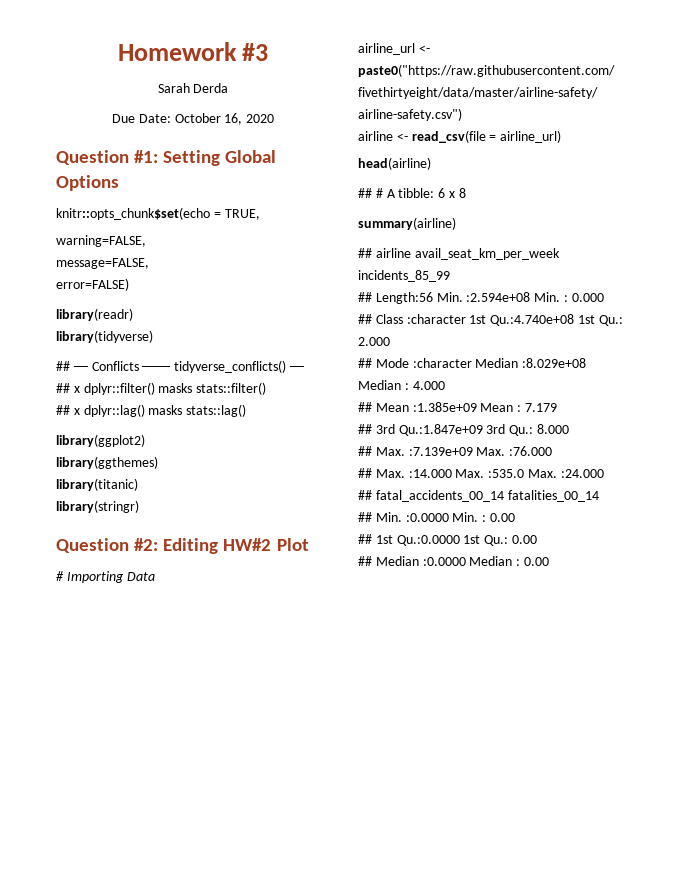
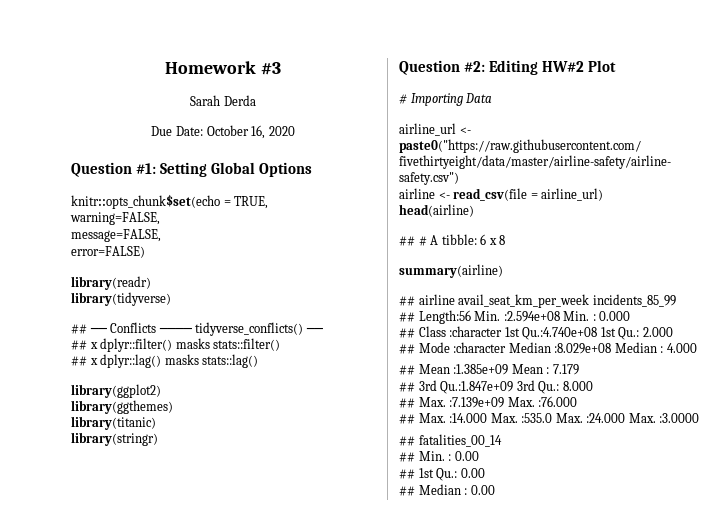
- ## Max. :14.000 Max. :535.0 Max. :24.000
- ## fatal_accidents_00_14 fatalities_00_14
+ ## Max. :14.000 Max. :535.0 Max. :24.000 Max. :3.0000
+ ## fatalities_00_14
- ## Min. :0.0000 Min. : 0.00
+ ## Min. : 0.00
- ## 1st Qu.:0.0000 1st Qu.: 0.00
+ ## 1st Qu.: 0.00
- ## Median :0.0000 Median : 0.00
+ ## Median : 0.00

